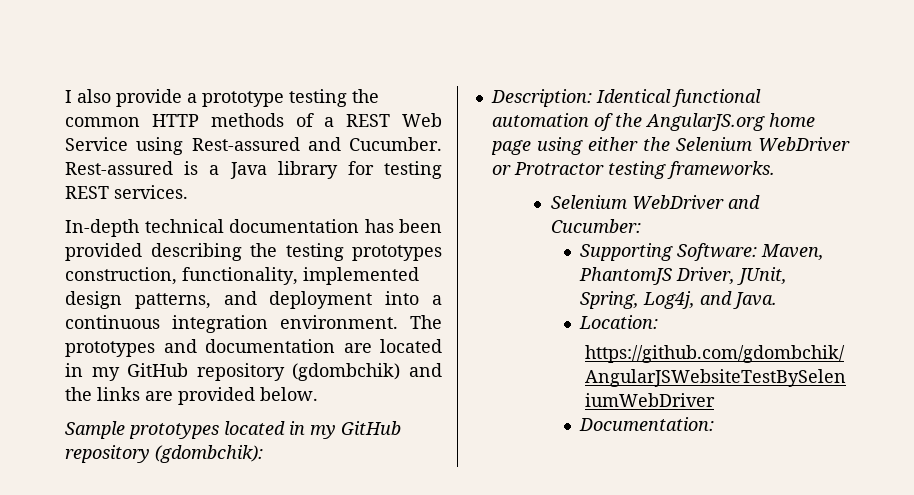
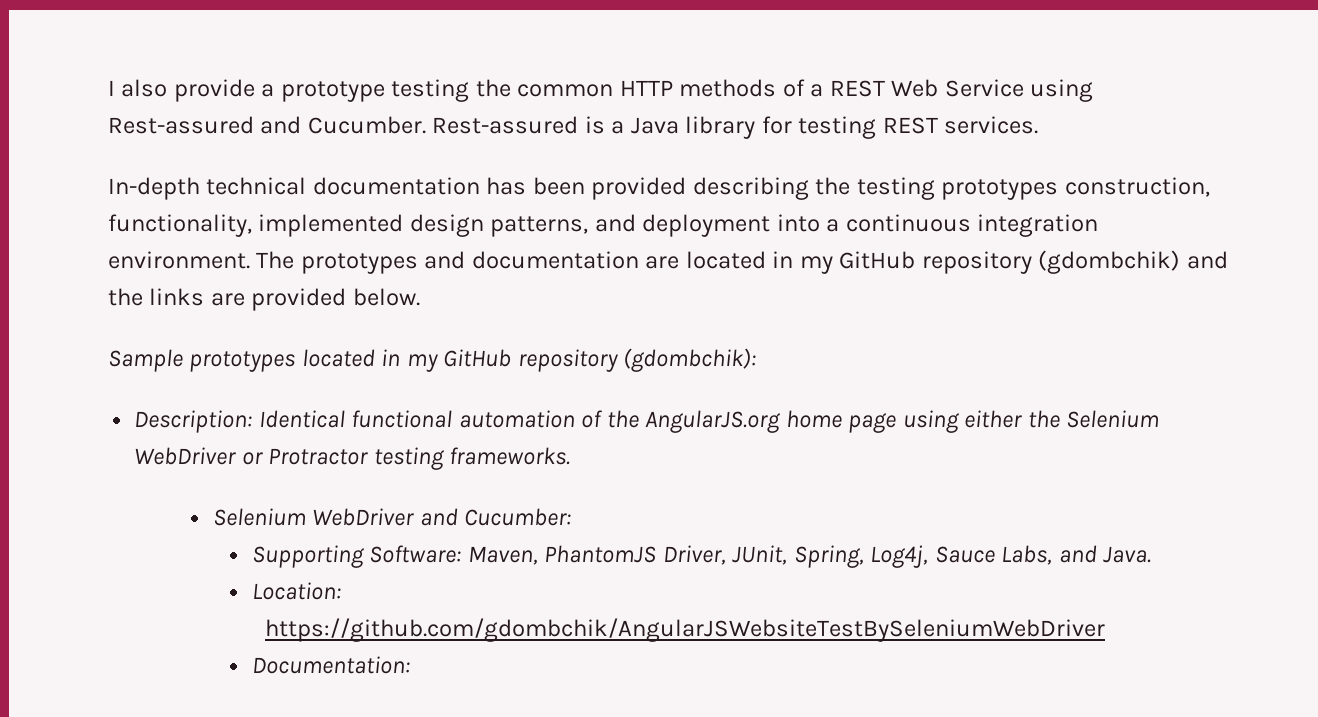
- Supporting Software: Maven, PhantomJS Driver, JUnit, Spring, Log4j, and Java.
+ Supporting Software: Maven, PhantomJS Driver, JUnit, Spring, Log4j, Sauce Labs, and Java.

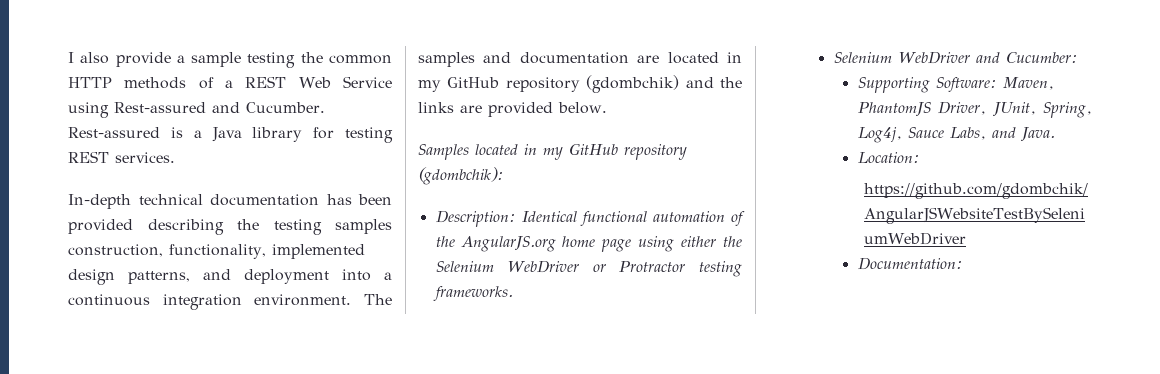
- I also provide a prototype testing the common HTTP methods of a REST Web Service using Rest-assured and Cucumber.
+ I also provide a sample testing the common HTTP methods of a REST Web Service using Rest-assured and Cucumber.
- In-depth technical documentation has been provided describing the testing prototypes construction, functionality, implemented design patterns, and deployment into a continuous integration environment.
+ In-depth technical documentation has been provided describing the testing samples construction, functionality, implemented design patterns, and deployment into a continuous integration environment.
- The prototypes and documentation are located in my GitHub repository (gdombchik) and the links are provided below.
+ The samples and documentation are located in my GitHub repository (gdombchik) and the links are provided below.
- Sample prototypes located in my GitHub repository (gdombchik):
+ Samples located in my GitHub repository (gdombchik):

